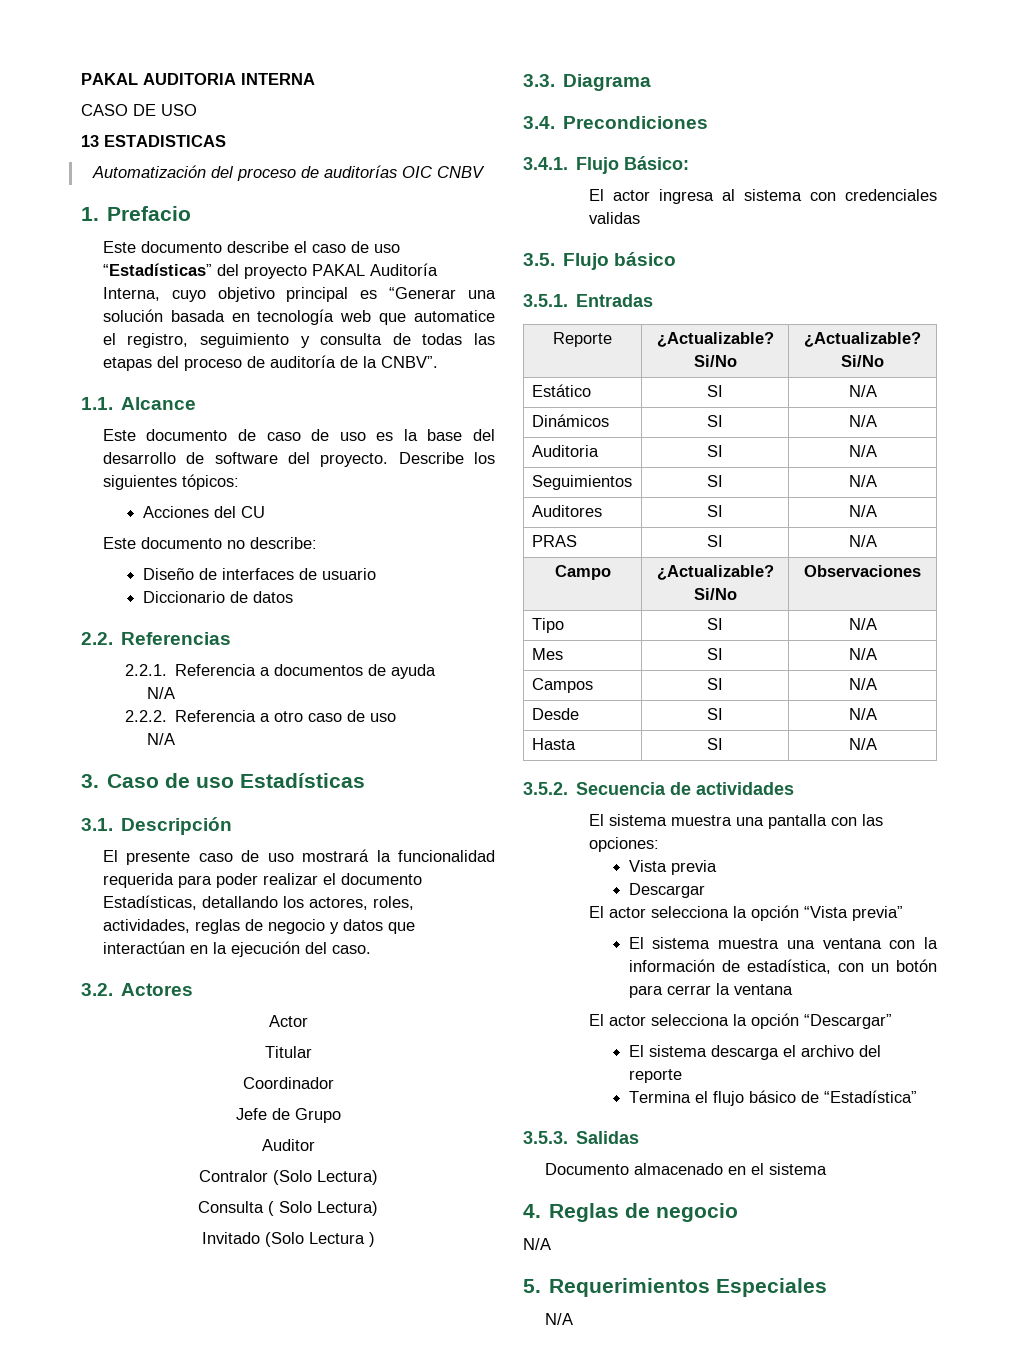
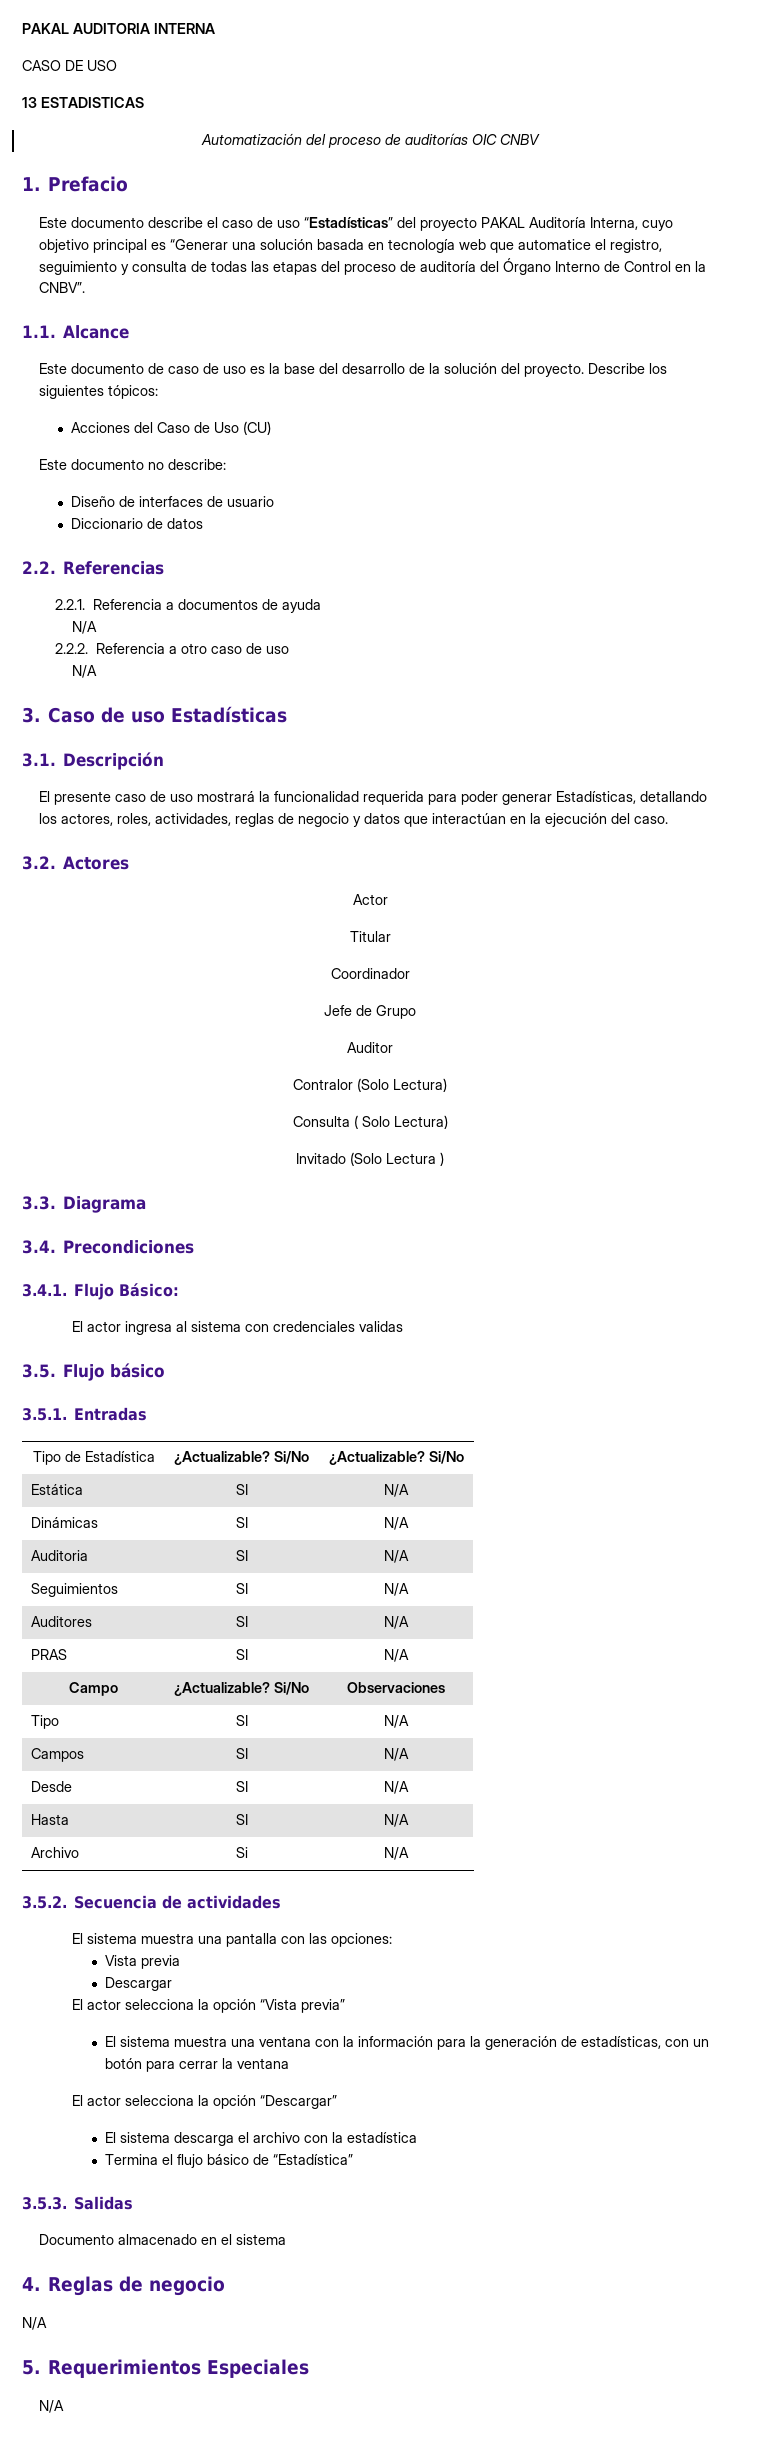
- Este documento describe el caso de uso “Estadísticas” del proyecto PAKAL Auditoría Interna, cuyo objetivo principal es “Generar una solución basada en tecnología web que automatice el registro, seguimiento y consulta de todas las etapas del proceso de auditoría de la CNBV”.
+ Este documento describe el caso de uso “Estadísticas” del proyecto PAKAL Auditoría Interna, cuyo objetivo principal es “Generar una solución basada en tecnología web que automatice el registro, seguimiento y consulta de todas las etapas del proceso de auditoría del Órgano Interno de Control en la CNBV”.
- Este documento de caso de uso es la base del desarrollo de software del proyecto.
+ Este documento de caso de uso es la base del desarrollo de la solución del proyecto.
- Acciones del CU
+ Acciones del Caso de Uso (CU)
- El presente caso de uso mostrará la funcionalidad requerida para poder realizar el documento Estadísticas, detallando los actores, roles, actividades, reglas de negocio y datos que interactúan en la ejecución del caso.
+ El presente caso de uso mostrará la funcionalidad requerida para poder generar Estadísticas, detallando los actores, roles, actividades, reglas de negocio y datos que interactúan en la ejecución del caso.
- Reporte | ¿Actualizable? Si/No | ¿Actualizable? Si/No
+ Tipo de Estadística | ¿Actualizable? Si/No | ¿Actualizable? Si/No
- Estático | SI | N/A
- Dinámicos | SI | N/A
+ Estática | SI | N/A
+ Dinámicas | SI | N/A
- Mes | SI | N/A
+ Archivo | Si | N/A
- El sistema muestra una ventana con la información de estadística, con un botón para cerrar la ventana
+ El sistema muestra una ventana con la información para la generación de estadísticas, con un botón para cerrar la ventana
- El sistema descarga el archivo del reporte
+ El sistema descarga el archivo con la estadística

